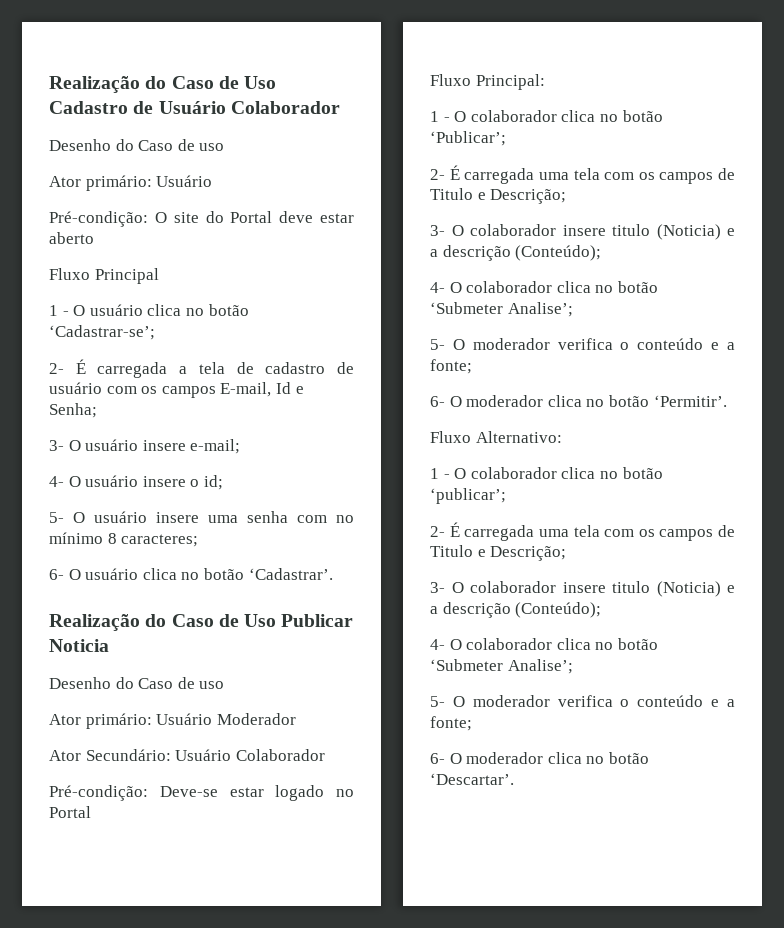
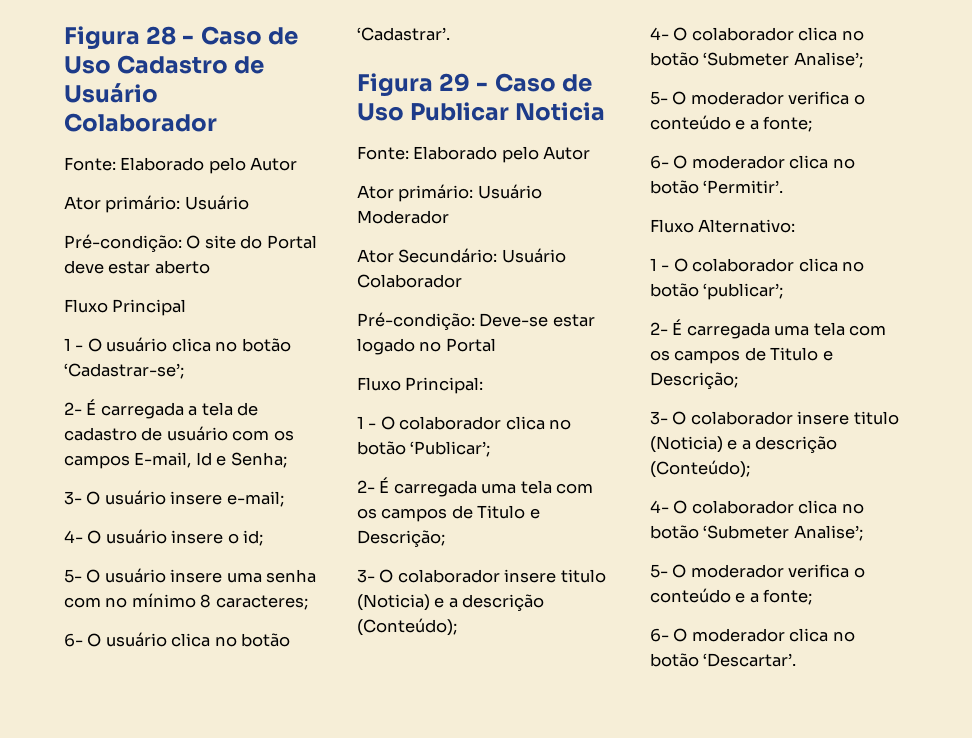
- Realização do Caso de Uso Cadastro de Usuário Colaborador
- Desenho do Caso de uso
+ Figura 28 - Caso de Uso Cadastro de Usuário Colaborador
+ Fonte: Elaborado pelo Autor
- Realização do Caso de Uso Publicar Noticia
- Desenho do Caso de uso
+ Figura 29 - Caso de Uso Publicar Noticia
+ Fonte: Elaborado pelo Autor

